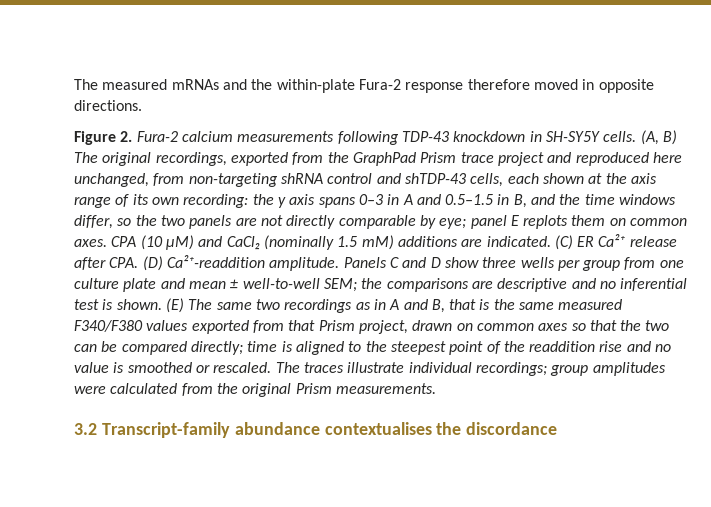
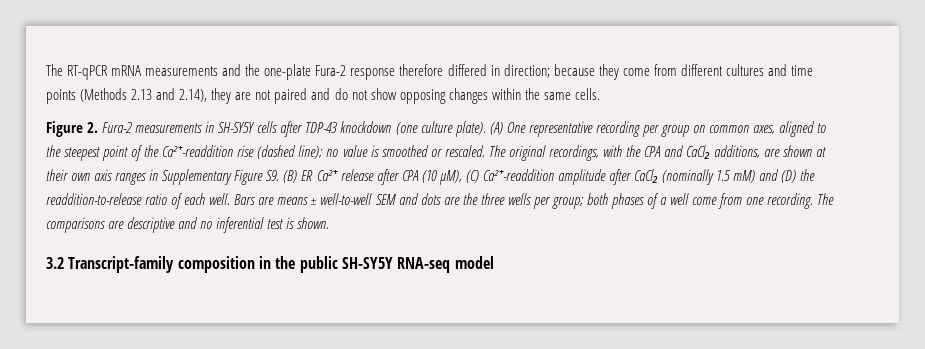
- The measured mRNAs and the within-plate Fura-2 response therefore moved in opposite directions.
- Figure 2. Fura-2 calcium measurements following TDP-43 knockdown in SH-SY5Y cells. (A, B) The original recordings, exported from the GraphPad Prism trace project and reproduced here unchanged, from non-targeting shRNA control and shTDP-43 cells, each shown at the axis range of its own recording: the y axis spans 0–3 in A and 0.5–1.5 in B, and the time windows differ, so the two panels are not directly comparable by eye; panel E replots them on common axes. CPA (10 µM) and CaCl₂ (nominally 1.5 mM) additions are indicated. (C) ER Ca²⁺ release after CPA. (D) Ca²⁺-readdition amplitude. Panels C and D show three wells per group from one culture plate and mean ± well-to-well SEM; the comparisons are descriptive and no inferential test is shown. (E) The same two recordings as in A and B, that is the same measured F340/F380 values exported from that Prism project, drawn on common axes so that the two can be compared directly; time is aligned to the steepest point of the readdition rise and no value is smoothed or rescaled. The traces illustrate individual recordings; group amplitudes were calculated from the original Prism measurements.
- 3.2 Transcript-family abundance contextualises the discordance
+ The RT-qPCR mRNA measurements and the one-plate Fura-2 response therefore differed in direction; because they come from different cultures and time points (Methods 2.13 and 2.14), they are not paired and do not show opposing changes within the same cells.
+ Figure 2. Fura-2 measurements in SH-SY5Y cells after TDP-43 knockdown (one culture plate). (A) One representative recording per group on common axes, aligned to the steepest point of the Ca²⁺-readdition rise (dashed line); no value is smoothed or rescaled. The original recordings, with the CPA and CaCl₂ additions, are shown at their own axis ranges in Supplementary Figure S9. (B) ER Ca²⁺ release after CPA (10 µM), (C) Ca²⁺-readdition amplitude after CaCl₂ (nominally 1.5 mM) and (D) the readdition-to-release ratio of each well. Bars are means ± well-to-well SEM and dots are the three wells per group; both phases of a well come from one recording. The comparisons are descriptive and no inferential test is shown.
+ 3.2 Transcript-family composition in the public SH-SY5Y RNA-seq model

